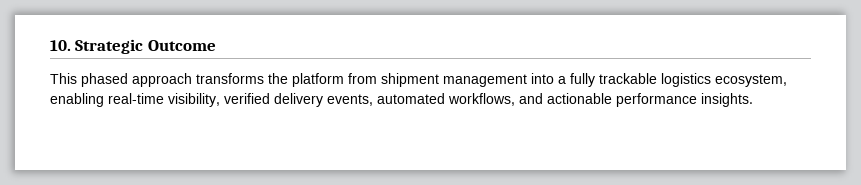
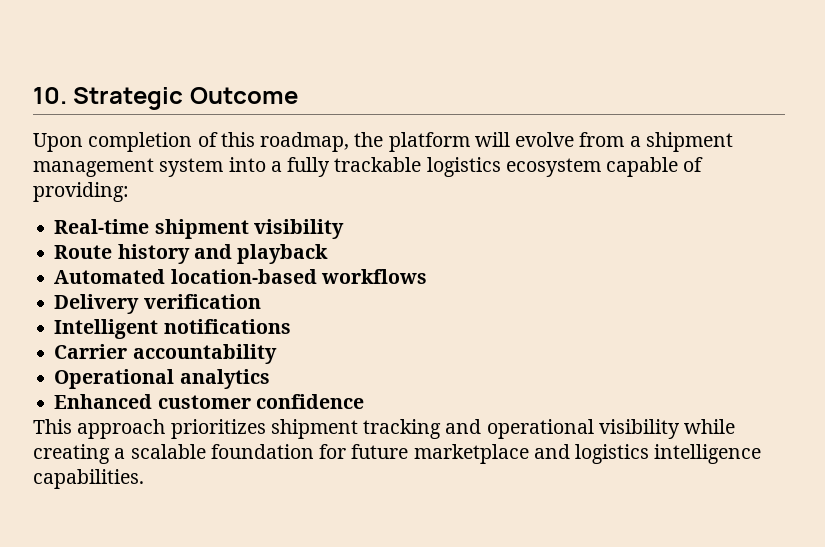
- This phased approach transforms the platform from shipment management into a fully trackable logistics ecosystem, enabling real-time visibility, verified delivery events, automated workflows, and actionable performance insights.
+ Upon completion of this roadmap, the platform will evolve from a shipment management system into a fully trackable logistics ecosystem capable of providing:
+ Real-time shipment visibility
+ Route history and playback
+ Automated location-based workflows
+ Delivery verification
+ Intelligent notifications
+ Carrier accountability
+ Operational analytics
+ Enhanced customer confidence
+ This approach prioritizes shipment tracking and operational visibility while creating a scalable foundation for future marketplace and logistics intelligence capabilities.

